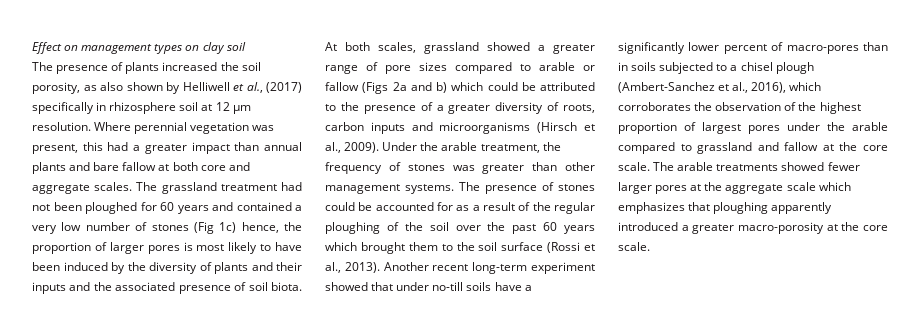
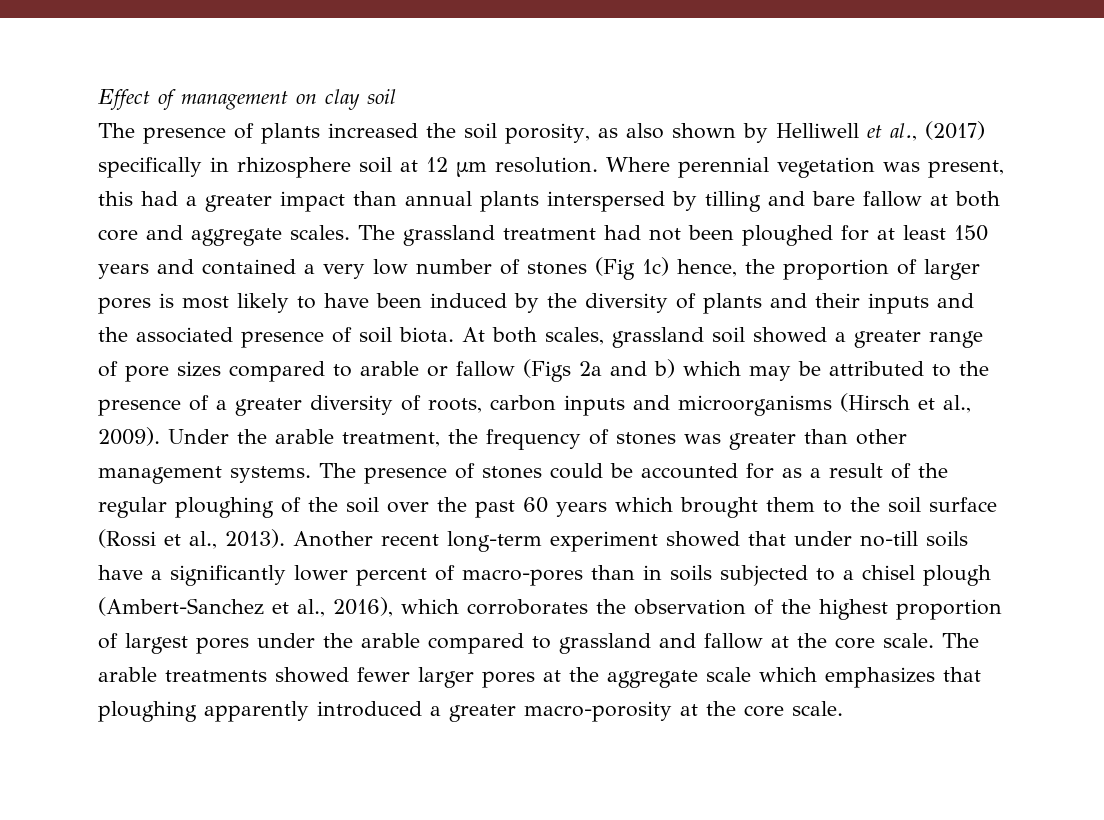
- Effect on management types on clay soil
+ Effect of management on clay soil
- Where perennial vegetation was present, this had a greater impact than annual plants and bare fallow at both core and aggregate scales.
+ Where perennial vegetation was present, this had a greater impact than annual plants interspersed by tilling and bare fallow at both core and aggregate scales.
- The grassland treatment had not been ploughed for 60 years and contained a very low number of stones (Fig 1c) hence, the proportion of larger pores is most likely to have been induced by the diversity of plants and their inputs and the associated presence of soil biota.
+ The grassland treatment had not been ploughed for at least 150 years and contained a very low number of stones (Fig 1c) hence, the proportion of larger pores is most likely to have been induced by the diversity of plants and their inputs and the associated presence of soil biota.
- At both scales, grassland showed a greater range of pore sizes compared to arable or fallow (Figs 2a and b) which could be attributed to the presence of a greater diversity of roots, carbon inputs and microorganisms (Hirsch et al., 2009).
+ At both scales, grassland soil showed a greater range of pore sizes compared to arable or fallow (Figs 2a and b) which may be attributed to the presence of a greater diversity of roots, carbon inputs and microorganisms (Hirsch et al., 2009).

